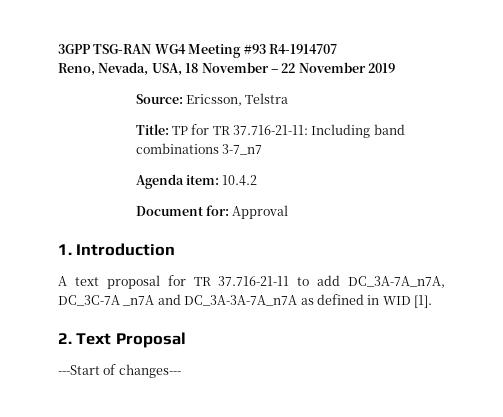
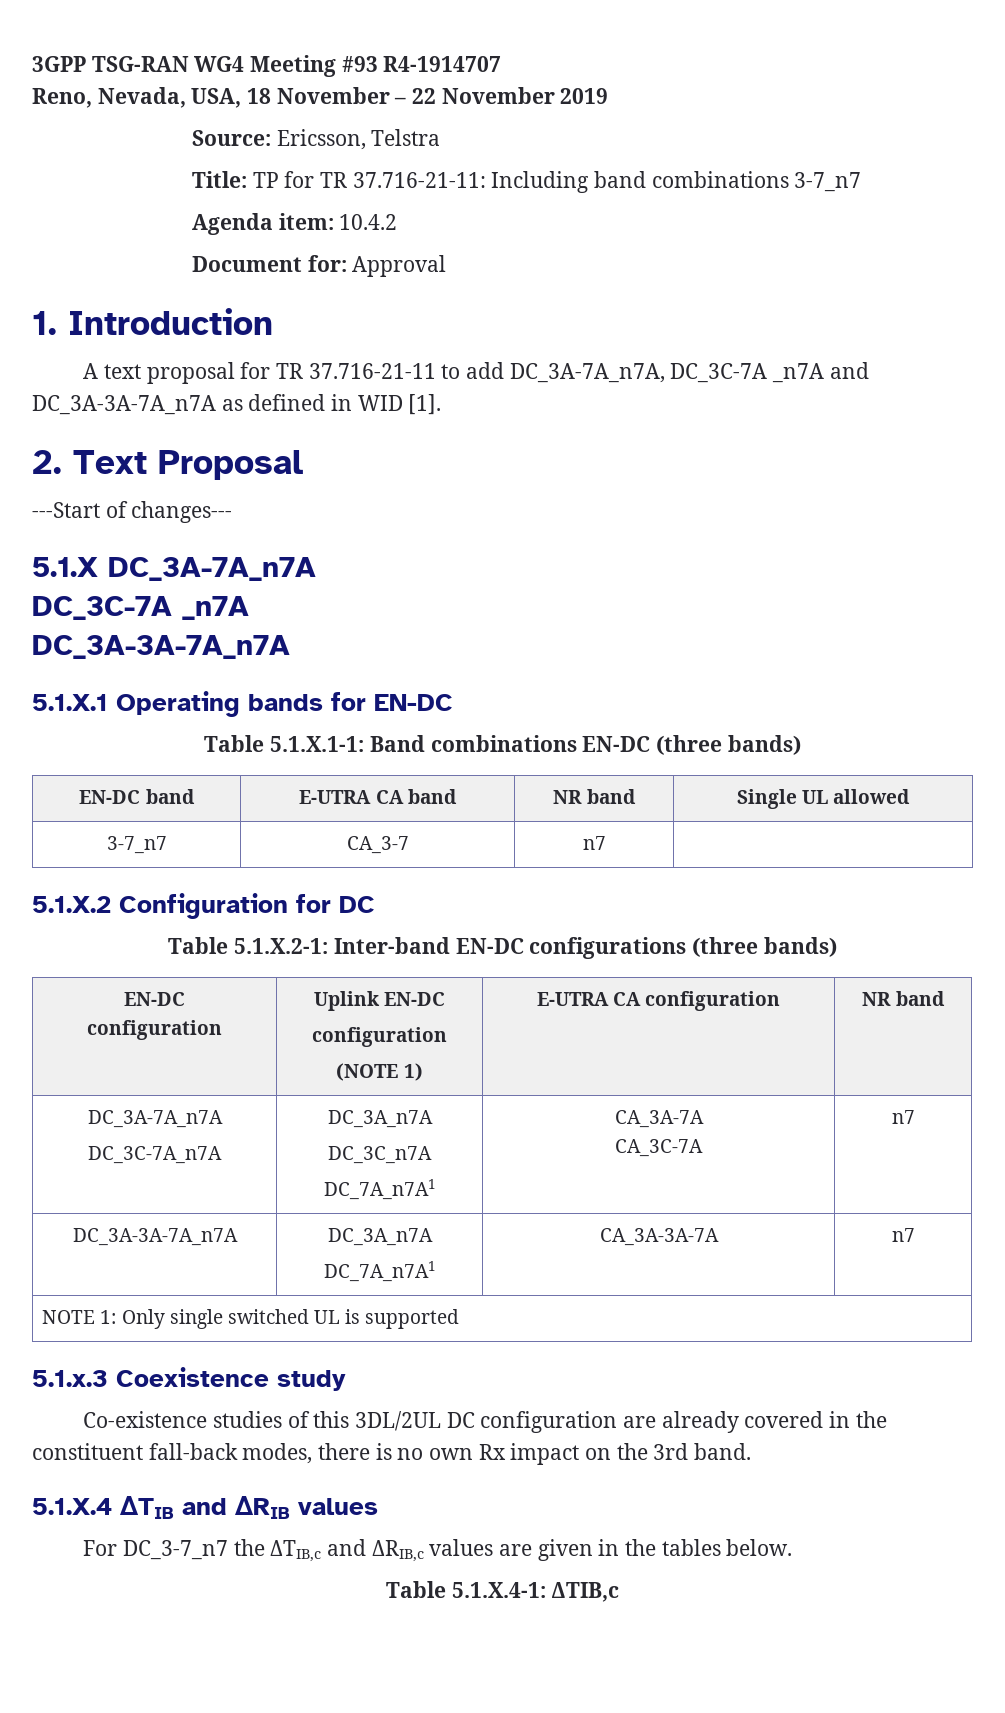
+ 5.1.X DC_3A-7A_n7A
+ DC_3C-7A _n7A
+ DC_3A-3A-7A_n7A
+ 5.1.X.1 Operating bands for EN-DC
+ Table 5.1.X.1-1: Band combinations EN-DC (three bands)
+ EN-DC band | E-UTRA CA band | NR band | Single UL allowed
+ 3-7_n7 | CA_3-7 | n7 |
+ 5.1.X.2 Configuration for DC
+ Table 5.1.X.2-1: Inter-band EN-DC configurations (three bands)
+ EN-DC
+ configuration | Uplink EN-DC
+ configuration
+ (NOTE 1) | E-UTRA CA configuration | NR band
+ DC_3A-7A_n7A
+ DC_3C-7A_n7A | DC_3A_n7A
+ DC_3C_n7A
+ DC_7A_n7A1 | CA_3A-7A
+ CA_3C-7A | n7
+ DC_3A-3A-7A_n7A | DC_3A_n7A
+ DC_7A_n7A1 | CA_3A-3A-7A | n7
+ NOTE 1: Only single switched UL is supported
+ 5.1.x.3 Coexistence study
+ Co-existence studies of this 3DL/2UL DC configuration are already covered in the constituent fall-back modes, there is no own Rx impact on the 3rd band.
+ 5.1.X.4 ∆TIB and ∆RIB values
+ For DC_3-7_n7 the ΔTIB,c and ΔRIB,c values are given in the tables below.
+ Table 5.1.X.4-1: ΔTIB,c

